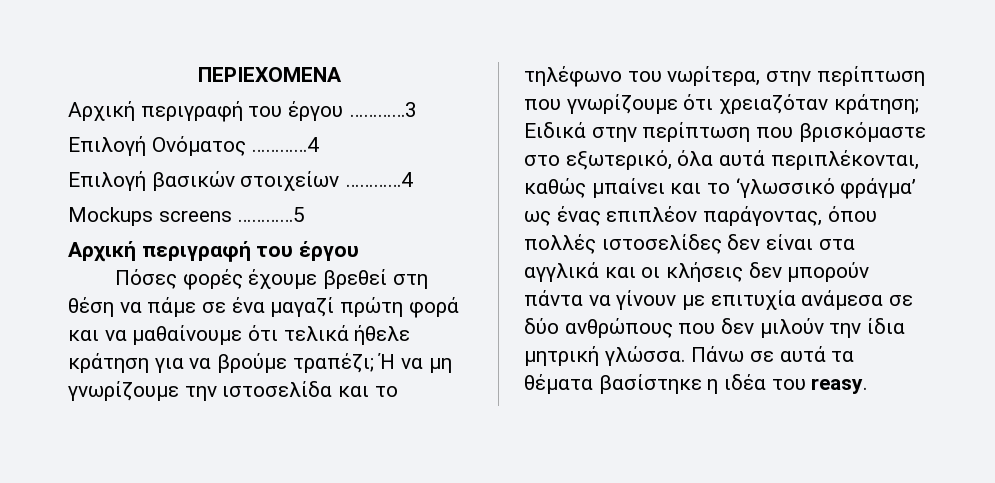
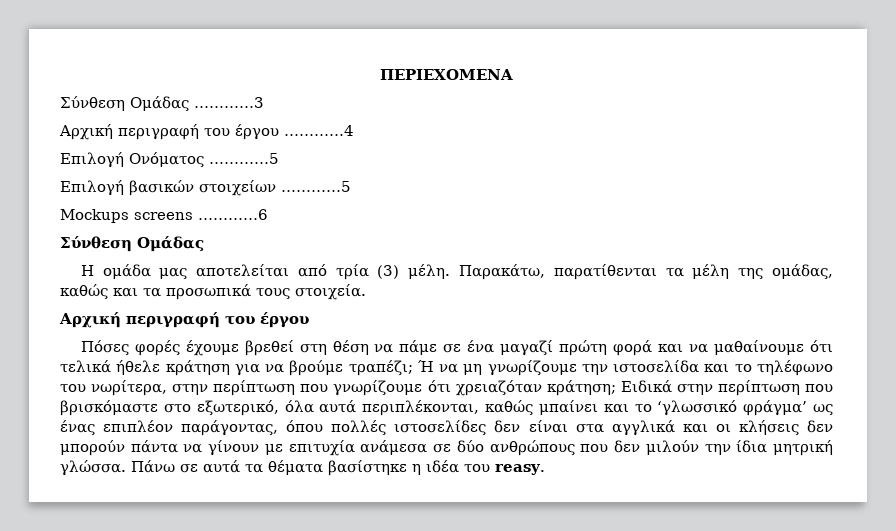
- Αρχική περιγραφή του έργου …………3
+ Σύνθεση Ομάδας …………3
+ Αρχική περιγραφή του έργου …………4
- Επιλογή Ονόματος …………4
+ Επιλογή Ονόματος …………5
- Επιλογή βασικών στοιχείων …………4
+ Επιλογή βασικών στοιχείων …………5
- Mockups screens …………5
+ Mockups screens …………6
+ Σύνθεση Ομάδας
+ Η ομάδα μας αποτελείται από τρία (3) μέλη. Παρακάτω, παρατίθενται τα μέλη της ομάδας, καθώς και τα προσωπικά τους στοιχεία.

